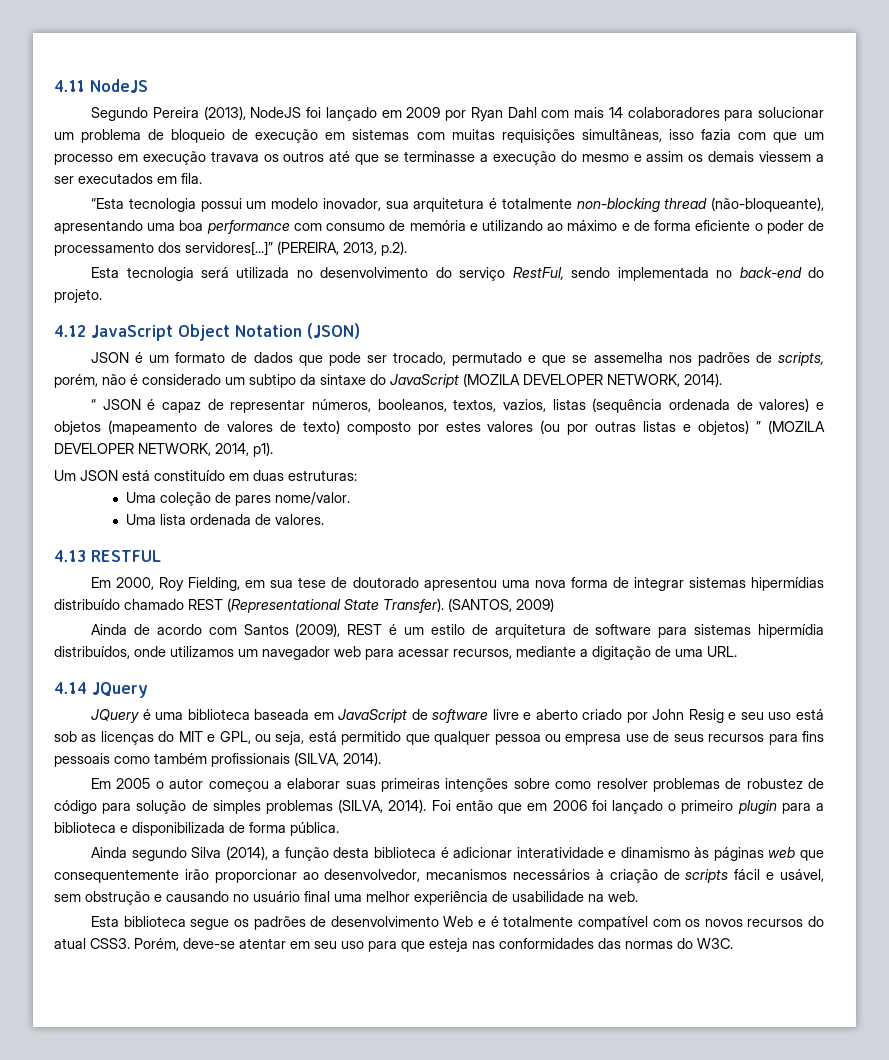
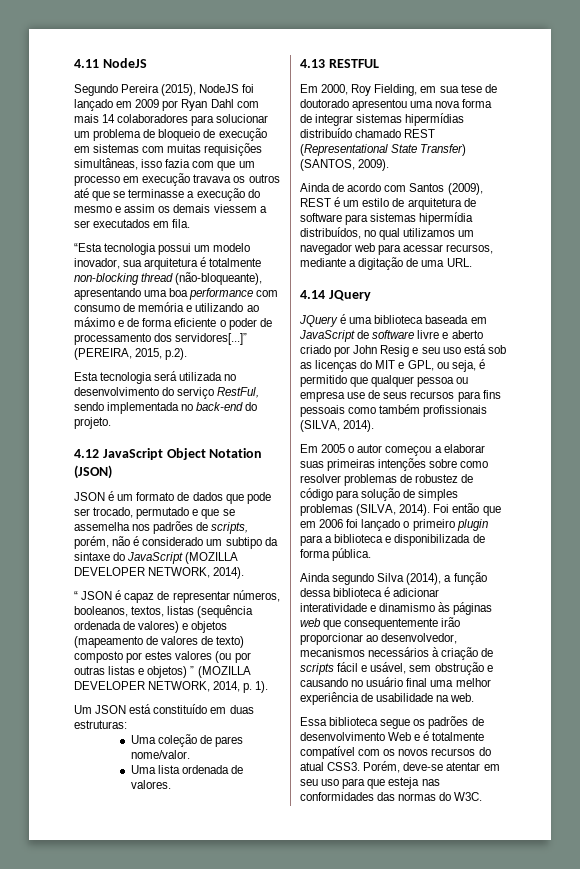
- Segundo Pereira (2013), NodeJS foi lançado em 2009 por Ryan Dahl com mais 14 colaboradores para solucionar um problema de bloqueio de execução em sistemas com muitas requisições simultâneas, isso fazia com que um processo em execução travava os outros até que se terminasse a execução do mesmo e assim os demais viessem a ser executados em fila.
+ Segundo Pereira (2015), NodeJS foi lançado em 2009 por Ryan Dahl com mais 14 colaboradores para solucionar um problema de bloqueio de execução em sistemas com muitas requisições simultâneas, isso fazia com que um processo em execução travava os outros até que se terminasse a execução do mesmo e assim os demais viessem a ser executados em fila.
- (PEREIRA, 2013, p.2).
+ (PEREIRA, 2015, p.2).
- JSON é um formato de dados que pode ser trocado, permutado e que se assemelha nos padrões de scripts, porém, não é considerado um subtipo da sintaxe do JavaScript (MOZILA DEVELOPER NETWORK, 2014).
+ JSON é um formato de dados que pode ser trocado, permutado e que se assemelha nos padrões de scripts, porém, não é considerado um subtipo da sintaxe do JavaScript (MOZILLA DEVELOPER NETWORK, 2014).
- “ JSON é capaz de representar números, booleanos, textos, vazios, listas (sequência ordenada de valores) e objetos (mapeamento de valores de texto) composto por estes valores (ou por outras listas e objetos) ” (MOZILA DEVELOPER NETWORK, 2014, p1).
+ “ JSON é capaz de representar números, booleanos, textos, listas (sequência ordenada de valores) e objetos (mapeamento de valores de texto) composto por estes valores (ou por outras listas e objetos) ” (MOZILLA DEVELOPER NETWORK, 2014, p. 1).
- Em 2000, Roy Fielding, em sua tese de doutorado apresentou uma nova forma de integrar sistemas hipermídias distribuído chamado REST (Representational State Transfer). (SANTOS, 2009)
+ Em 2000, Roy Fielding, em sua tese de doutorado apresentou uma nova forma de integrar sistemas hipermídias distribuído chamado REST (Representational State Transfer) (SANTOS, 2009).
- Ainda de acordo com Santos (2009), REST é um estilo de arquitetura de software para sistemas hipermídia distribuídos, onde utilizamos um navegador web para acessar recursos, mediante a digitação de uma URL.
+ Ainda de acordo com Santos (2009), REST é um estilo de arquitetura de software para sistemas hipermídia distribuídos, no qual utilizamos um navegador web para acessar recursos, mediante a digitação de uma URL.
- JQuery é uma biblioteca baseada em JavaScript de software livre e aberto criado por John Resig e seu uso está sob as licenças do MIT e GPL, ou seja, está permitido que qualquer pessoa ou empresa use de seus recursos para fins pessoais como também profissionais (SILVA, 2014).
+ JQuery é uma biblioteca baseada em JavaScript de software livre e aberto criado por John Resig e seu uso está sob as licenças do MIT e GPL, ou seja, é permitido que qualquer pessoa ou empresa use de seus recursos para fins pessoais como também profissionais (SILVA, 2014).
- Ainda segundo Silva (2014), a função desta biblioteca é adicionar interatividade e dinamismo às páginas web que consequentemente irão proporcionar ao desenvolvedor, mecanismos necessários à criação de scripts fácil e usável, sem obstrução e causando no usuário final uma melhor experiência de usabilidade na web.
+ Ainda segundo Silva (2014), a função dessa biblioteca é adicionar interatividade e dinamismo às páginas web que consequentemente irão proporcionar ao desenvolvedor, mecanismos necessários à criação de scripts fácil e usável, sem obstrução e causando no usuário final uma melhor experiência de usabilidade na web.
- Esta biblioteca segue os padrões de desenvolvimento Web e é totalmente compatível com os novos recursos do atual CSS3.
+ Essa biblioteca segue os padrões de desenvolvimento Web e é totalmente compatível com os novos recursos do atual CSS3.

